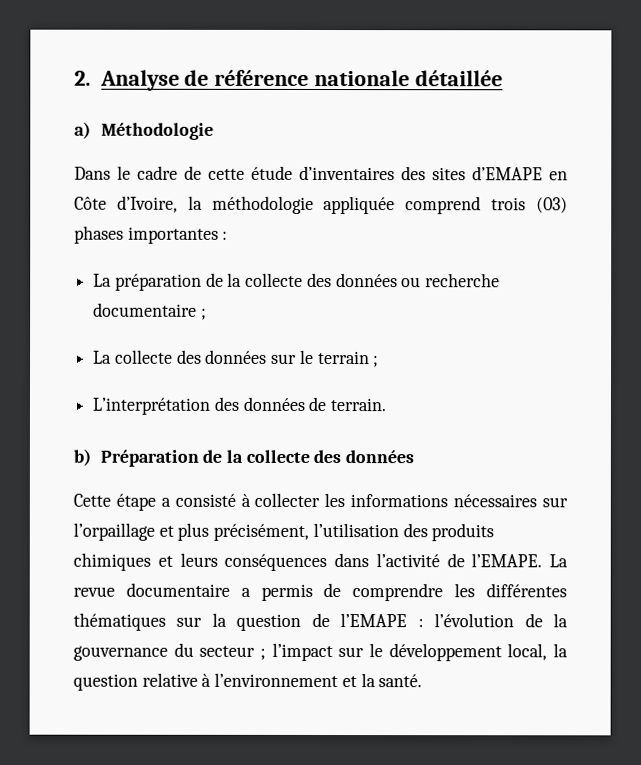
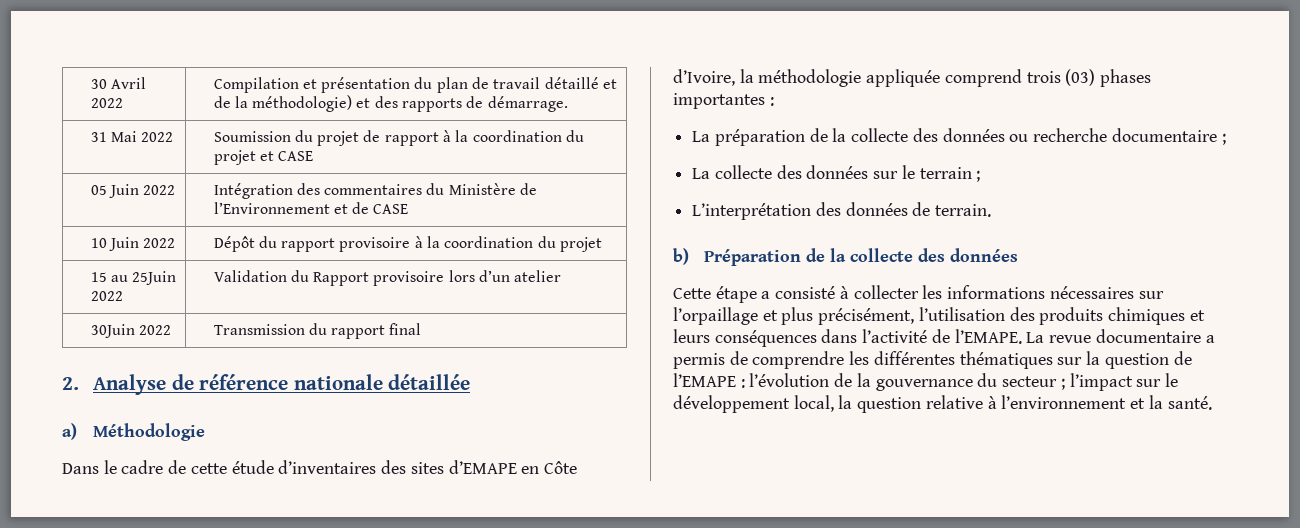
+ 30 Avril 2022 | Compilation et présentation du plan de travail détaillé et de la méthodologie) et des rapports de démarrage.
+ 31 Mai 2022 | Soumission du projet de rapport à la coordination du projet et CASE
+ 05 Juin 2022 | Intégration des commentaires du Ministère de l’Environnement et de CASE
+ 10 Juin 2022 | Dépôt du rapport provisoire à la coordination du projet
+ 15 au 25Juin 2022 | Validation du Rapport provisoire lors d’un atelier
+ 30Juin 2022 | Transmission du rapport final

